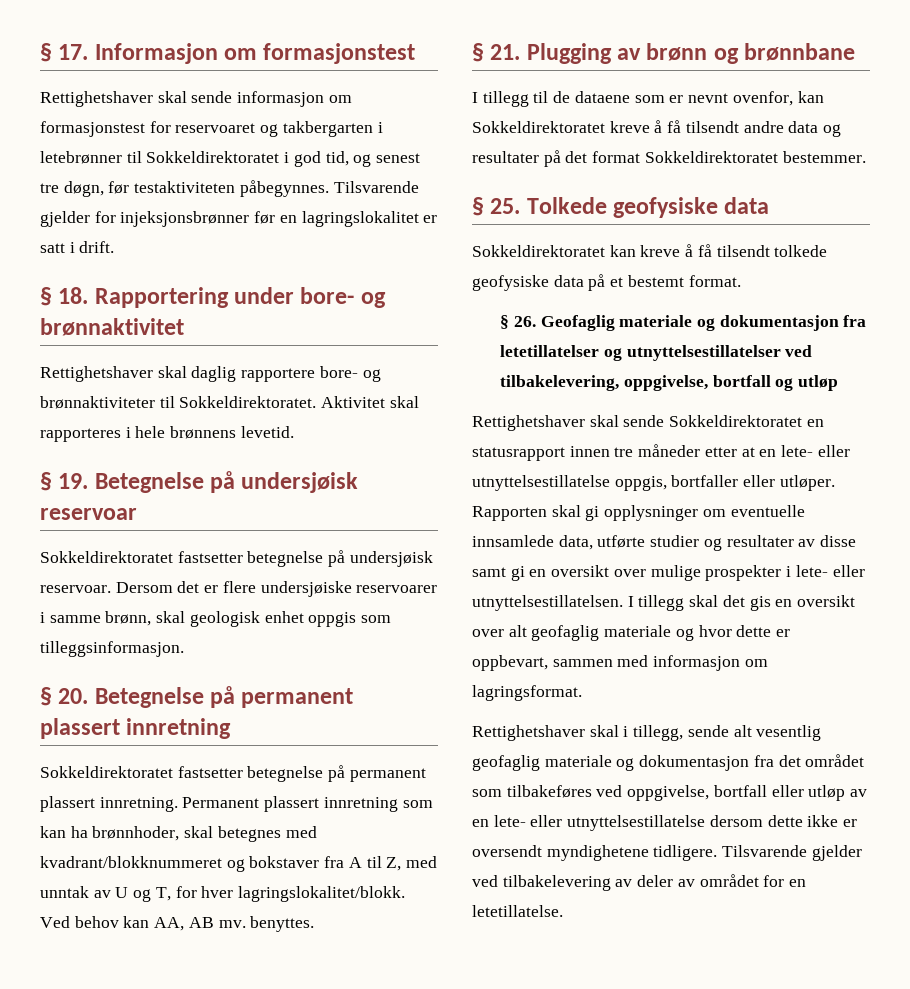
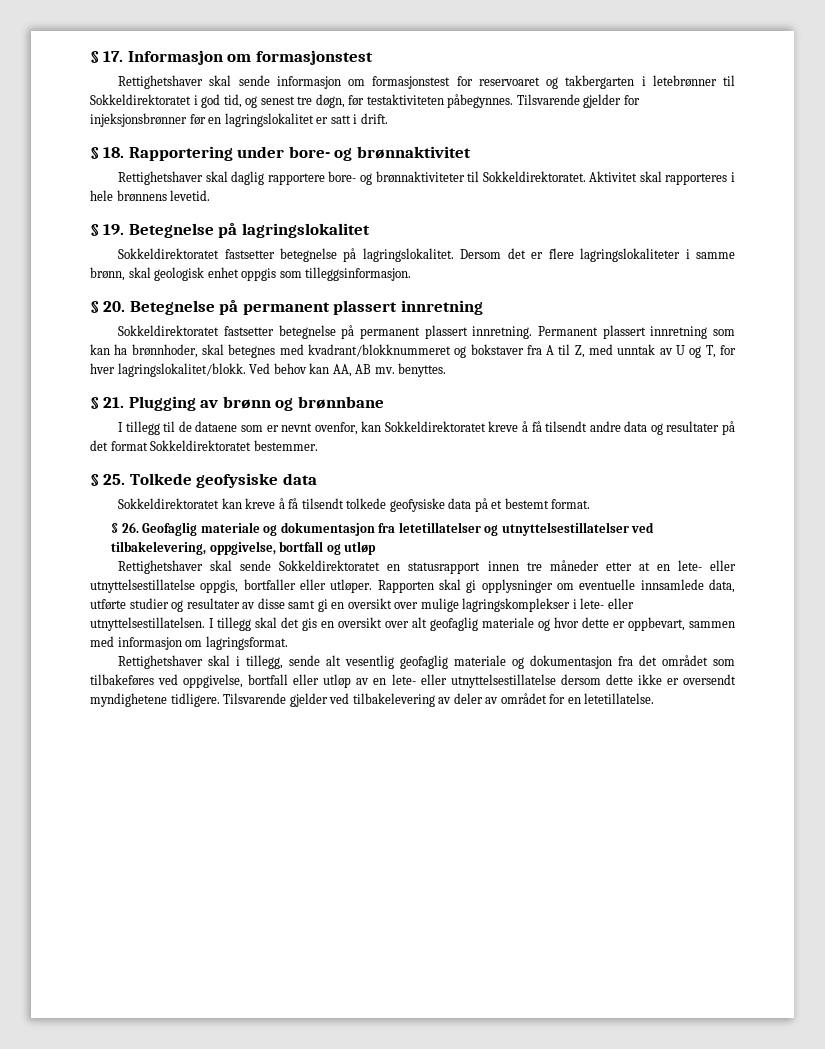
- § 19. Betegnelse på undersjøisk reservoar
- Sokkeldirektoratet fastsetter betegnelse på undersjøisk reservoar.
+ § 19. Betegnelse på lagringslokalitet
+ Sokkeldirektoratet fastsetter betegnelse på lagringslokalitet.
- Dersom det er flere undersjøiske reservoarer i samme brønn, skal geologisk enhet oppgis som tilleggsinformasjon.
+ Dersom det er flere lagringslokaliteter i samme brønn, skal geologisk enhet oppgis som tilleggsinformasjon.
- Rapporten skal gi opplysninger om eventuelle innsamlede data, utførte studier og resultater av disse samt gi en oversikt over mulige prospekter i lete- eller utnyttelsestillatelsen.
+ Rapporten skal gi opplysninger om eventuelle innsamlede data, utførte studier og resultater av disse samt gi en oversikt over mulige lagringskomplekser i lete- eller utnyttelsestillatelsen.

